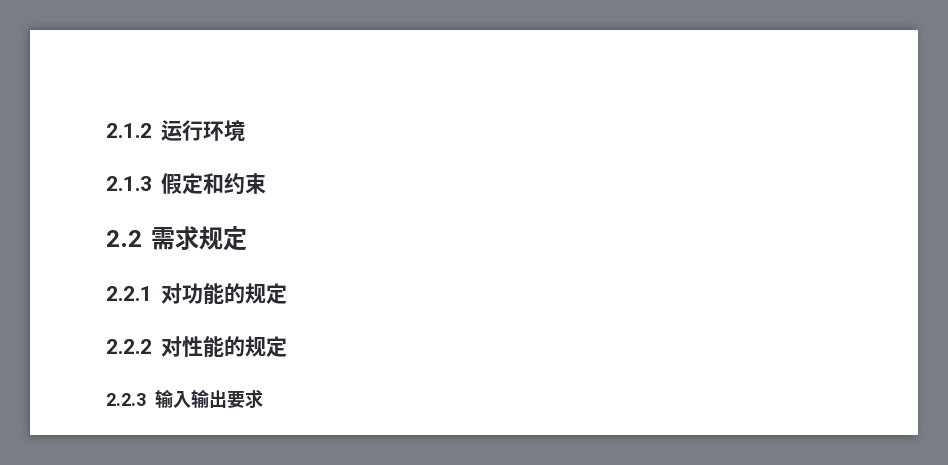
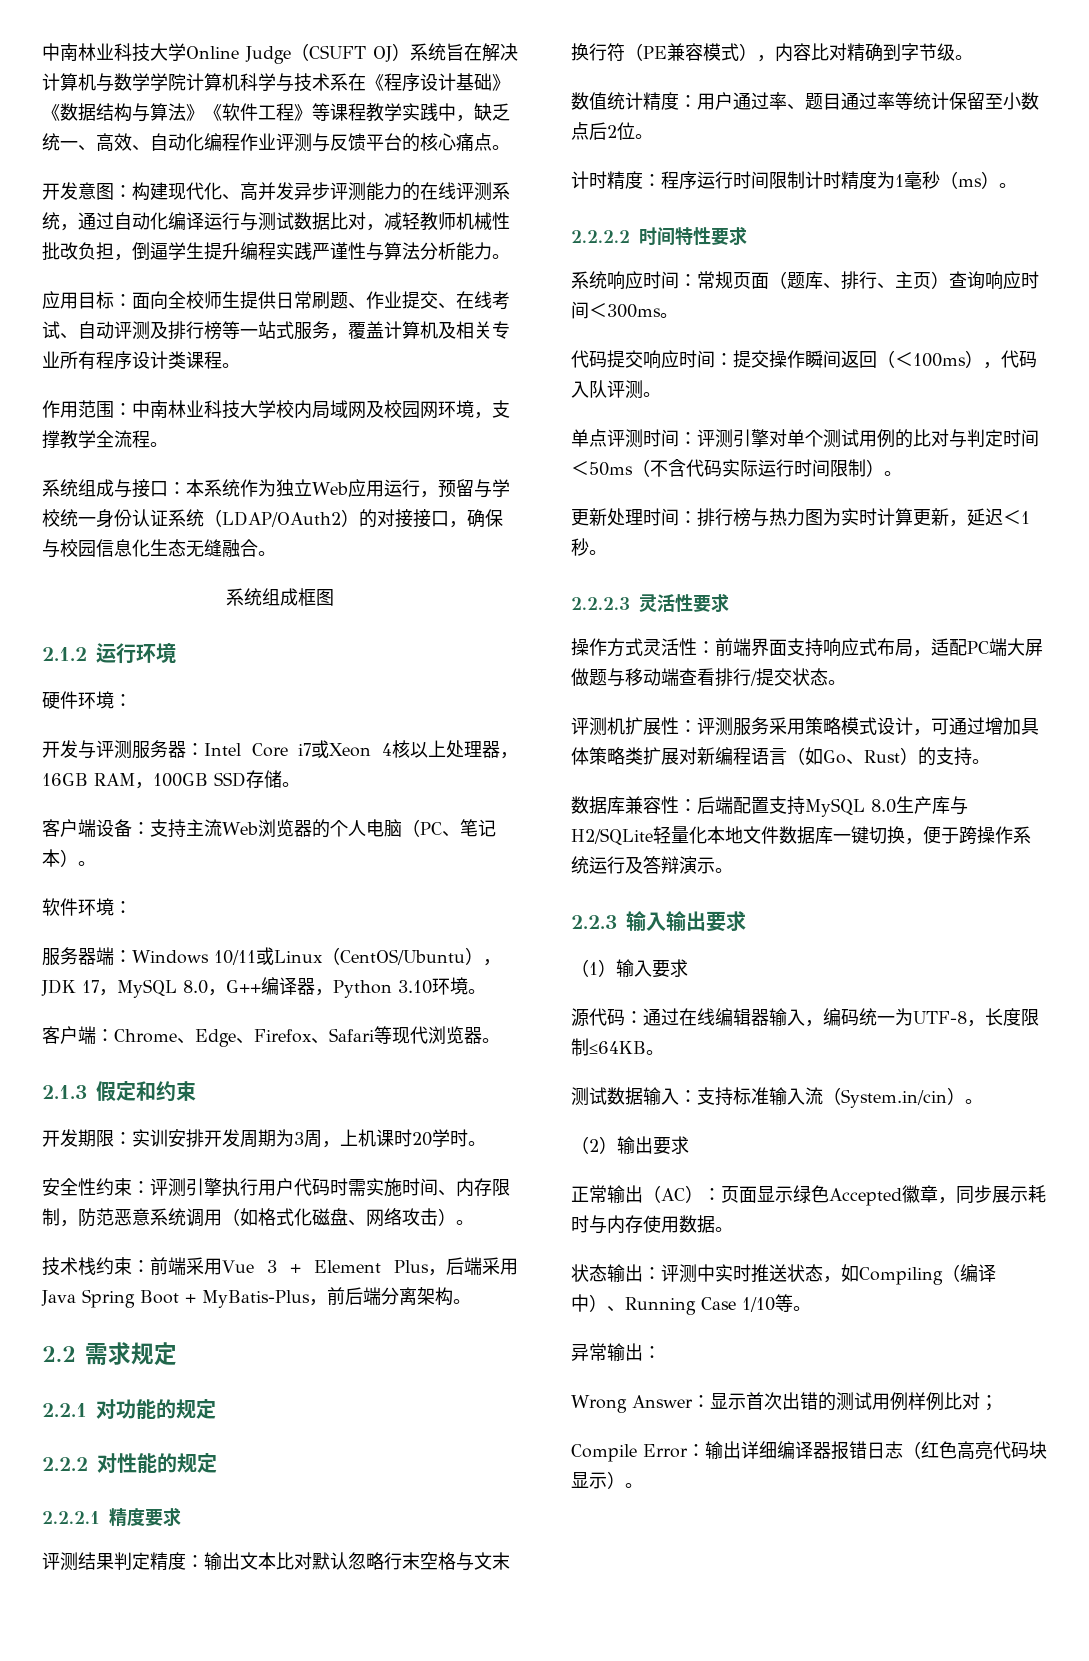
+ 中南林业科技大学Online Judge（CSUFT OJ）系统旨在解决计算机与数学学院计算机科学与技术系在《程序设计基础》《数据结构与算法》《软件工程》等课程教学实践中，缺乏统一、高效、自动化编程作业评测与反馈平台的核心痛点。
+ 开发意图：构建现代化、高并发异步评测能力的在线评测系统，通过自动化编译运行与测试数据比对，减轻教师机械性批改负担，倒逼学生提升编程实践严谨性与算法分析能力。
+ 应用目标：面向全校师生提供日常刷题、作业提交、在线考试、自动评测及排行榜等一站式服务，覆盖计算机及相关专业所有程序设计类课程。
+ 作用范围：中南林业科技大学校内局域网及校园网环境，支撑教学全流程。
+ 系统组成与接口：本系统作为独立Web应用运行，预留与学校统一身份认证系统（LDAP/OAuth2）的对接接口，确保与校园信息化生态无缝融合。
+ 系统组成框图
  2.1.2运行环境
+ 硬件环境：
+ 开发与评测服务器：Intel Core i7或Xeon 4核以上处理器，16GB RAM，100GB SSD存储。
+ 客户端设备：支持主流Web浏览器的个人电脑（PC、笔记本）。
+ 软件环境：
+ 服务器端：Windows 10/11或Linux（CentOS/Ubuntu），JDK 17，MySQL 8.0，G++编译器，Python 3.10环境。
+ 客户端：Chrome、Edge、Firefox、Safari等现代浏览器。
  2.1.3假定和约束
+ 开发期限：实训安排开发周期为3周，上机课时20学时。
+ 安全性约束：评测引擎执行用户代码时需实施时间、内存限制，防范恶意系统调用（如格式化磁盘、网络攻击）。
+ 技术栈约束：前端采用Vue 3 + Element Plus，后端采用Java Spring Boot + MyBatis-Plus，前后端分离架构。
+ 2.2.2.1精度要求
+ 评测结果判定精度：输出文本比对默认忽略行末空格与文末换行符（PE兼容模式），内容比对精确到字节级。
+ 数值统计精度：用户通过率、题目通过率等统计保留至小数点后2位。
+ 计时精度：程序运行时间限制计时精度为1毫秒（ms）。
+ 2.2.2.2时间特性要求
+ 系统响应时间：常规页面（题库、排行、主页）查询响应时间＜300ms。
+ 代码提交响应时间：提交操作瞬间返回（＜100ms），代码入队评测。
+ 单点评测时间：评测引擎对单个测试用例的比对与判定时间＜50ms（不含代码实际运行时间限制）。
+ 更新处理时间：排行榜与热力图为实时计算更新，延迟＜1秒。
+ 2.2.2.3灵活性要求
+ 操作方式灵活性：前端界面支持响应式布局，适配PC端大屏做题与移动端查看排行/提交状态。
+ 评测机扩展性：评测服务采用策略模式设计，可通过增加具体策略类扩展对新编程语言（如Go、Rust）的支持。
+ 数据库兼容性：后端配置支持MySQL 8.0生产库与H2/SQLite轻量化本地文件数据库一键切换，便于跨操作系统运行及答辩演示。
  2.2.3输入输出要求
+ （1）输入要求
+ 源代码：通过在线编辑器输入，编码统一为UTF-8，长度限制≤64KB。
+ 测试数据输入：支持标准输入流（System.in/cin）。
+ （2）输出要求
+ 正常输出（AC）：页面显示绿色Accepted徽章，同步展示耗时与内存使用数据。
+ 状态输出：评测中实时推送状态，如Compiling（编译中）、Running Case 1/10等。
+ 异常输出：
+ Wrong Answer：显示首次出错的测试用例样例比对；
+ Compile Error：输出详细编译器报错日志（红色高亮代码块显示）。

